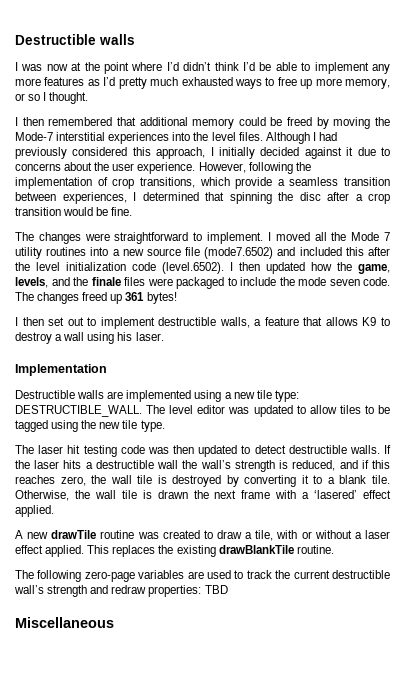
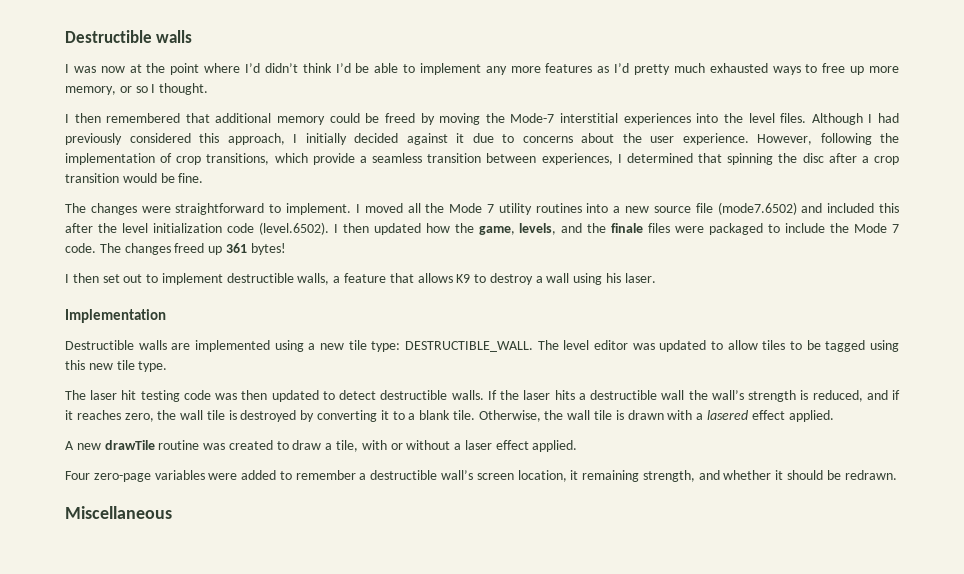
- I moved all the Mode 7 utility routines into a new source file (mode7.6502) and included this after the level initialization code (level.6502). I then updated how the game, levels, and the finale files were packaged to include the mode seven code.
+ I moved all the Mode 7 utility routines into a new source file (mode7.6502) and included this after the level initialization code (level.6502). I then updated how the game, levels, and the finale files were packaged to include the Mode 7 code.
- The level editor was updated to allow tiles to be tagged using the new tile type.
+ The level editor was updated to allow tiles to be tagged using this new tile type.
- If the laser hits a destructible wall the wall’s strength is reduced, and if this reaches zero, the wall tile is destroyed by converting it to a blank tile.
+ If the laser hits a destructible wall the wall’s strength is reduced, and if it reaches zero, the wall tile is destroyed by converting it to a blank tile.
- Otherwise, the wall tile is drawn the next frame with a ‘lasered’ effect applied.
+ Otherwise, the wall tile is drawn with a lasered effect applied.
- A new drawTile routine was created to draw a tile, with or without a laser effect applied. This replaces the existing drawBlankTile routine.
- The following zero-page variables are used to track the current destructible wall’s strength and redraw properties: TBD
+ A new drawTile routine was created to draw a tile, with or without a laser effect applied.
+ Four zero-page variables were added to remember a destructible wall’s screen location, it remaining strength, and whether it should be redrawn.

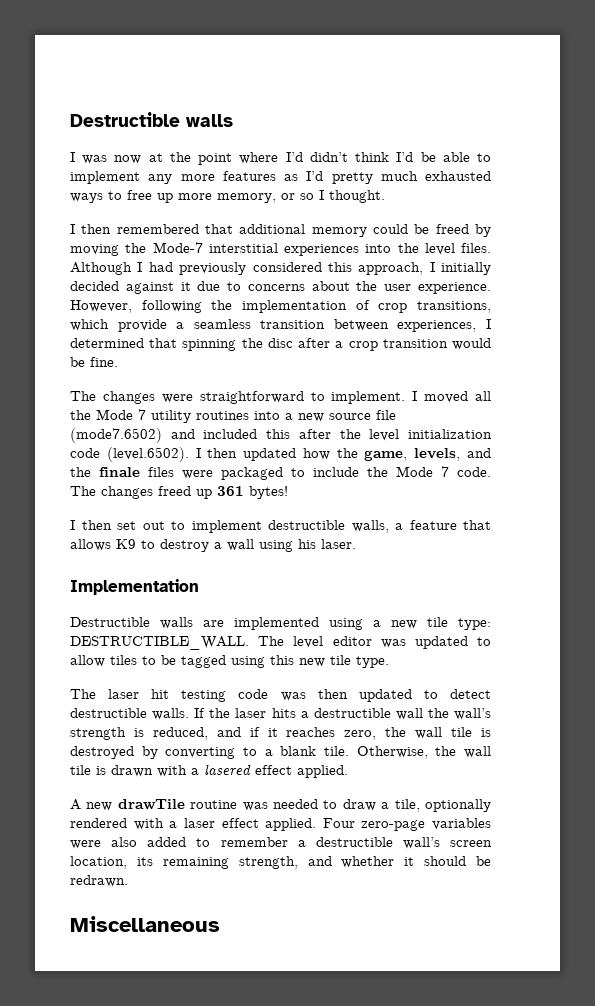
- If the laser hits a destructible wall the wall’s strength is reduced, and if it reaches zero, the wall tile is destroyed by converting it to a blank tile.
+ If the laser hits a destructible wall the wall’s strength is reduced, and if it reaches zero, the wall tile is destroyed by converting to a blank tile.
- A new drawTile routine was created to draw a tile, with or without a laser effect applied.
- Four zero-page variables were added to remember a destructible wall’s screen location, it remaining strength, and whether it should be redrawn.
+ A new drawTile routine was needed to draw a tile, optionally rendered with a laser effect applied. Four zero-page variables were also added to remember a destructible wall’s screen location, its remaining strength, and whether it should be redrawn.

